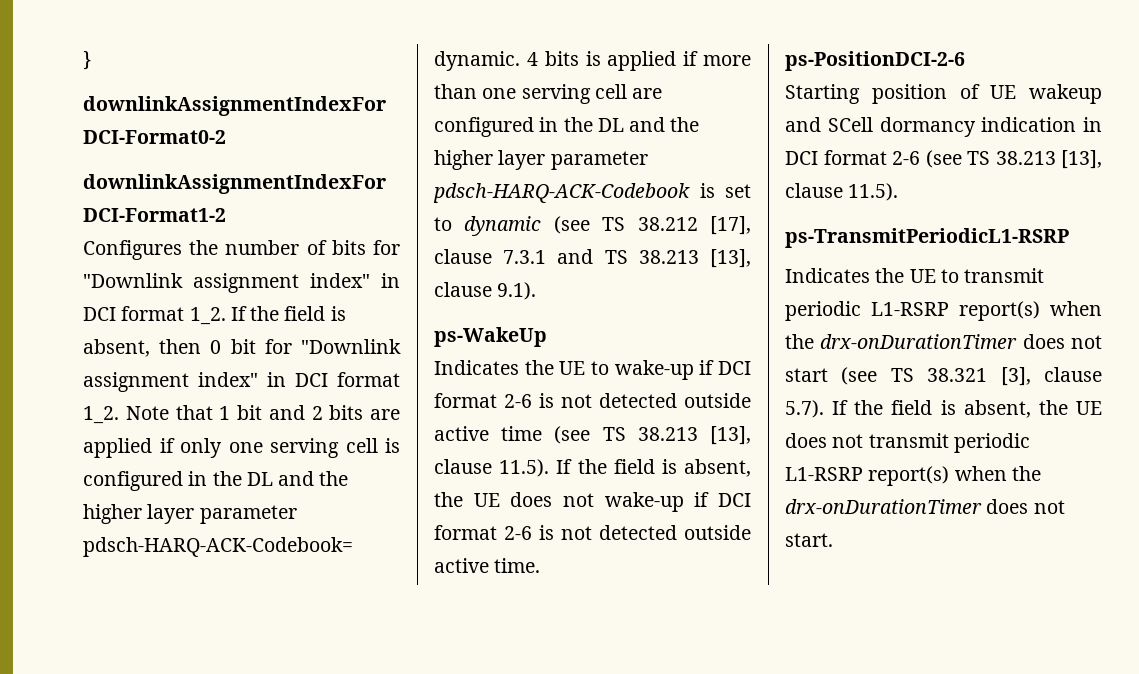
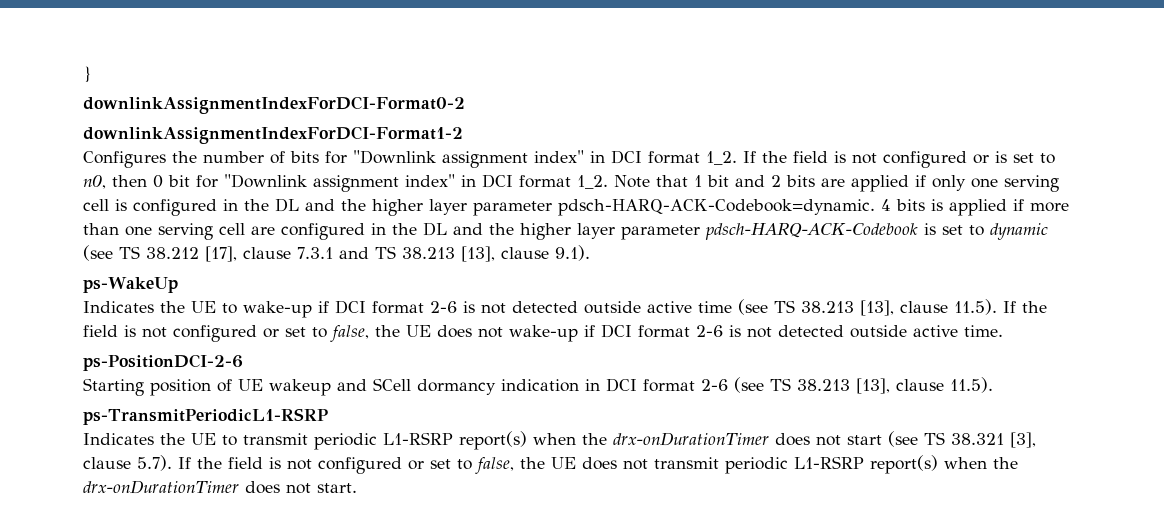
- If the field is absent, then 0 bit for "Downlink assignment index" in DCI format 1_2.
+ If the field is not configured or is set to n0, then 0 bit for "Downlink assignment index" in DCI format 1_2.
- Indicates the UE to wake-up if DCI format 2-6 is not detected outside active time (see TS 38.213 [13], clause 11.5). If the field is absent, the UE does not wake-up if DCI format 2-6 is not detected outside active time.
+ Indicates the UE to wake-up if DCI format 2-6 is not detected outside active time (see TS 38.213 [13], clause 11.5). If the field is not configured or set to false, the UE does not wake-up if DCI format 2-6 is not detected outside active time.
- Indicates the UE to transmit periodic L1-RSRP report(s) when the drx-onDurationTimer does not start (see TS 38.321 [3], clause 5.7). If the field is absent, the UE does not transmit periodic L1-RSRP report(s) when the drx-onDurationTimer does not start.
+ Indicates the UE to transmit periodic L1-RSRP report(s) when the drx-onDurationTimer does not start (see TS 38.321 [3], clause 5.7). If the field is not configured or set to false, the UE does not transmit periodic L1-RSRP report(s) when the drx-onDurationTimer does not start.

